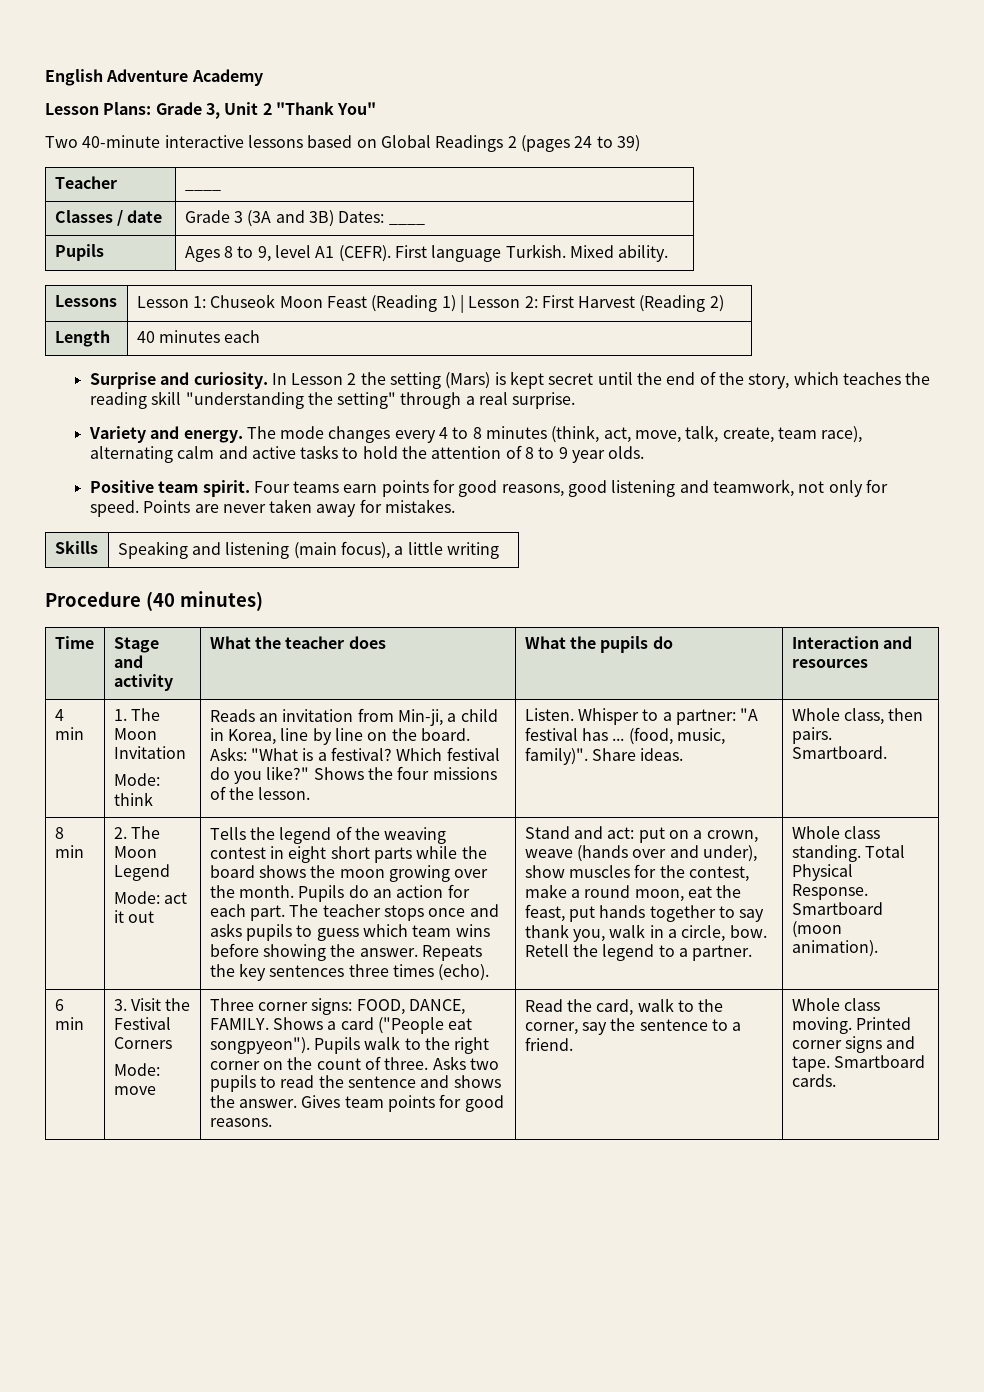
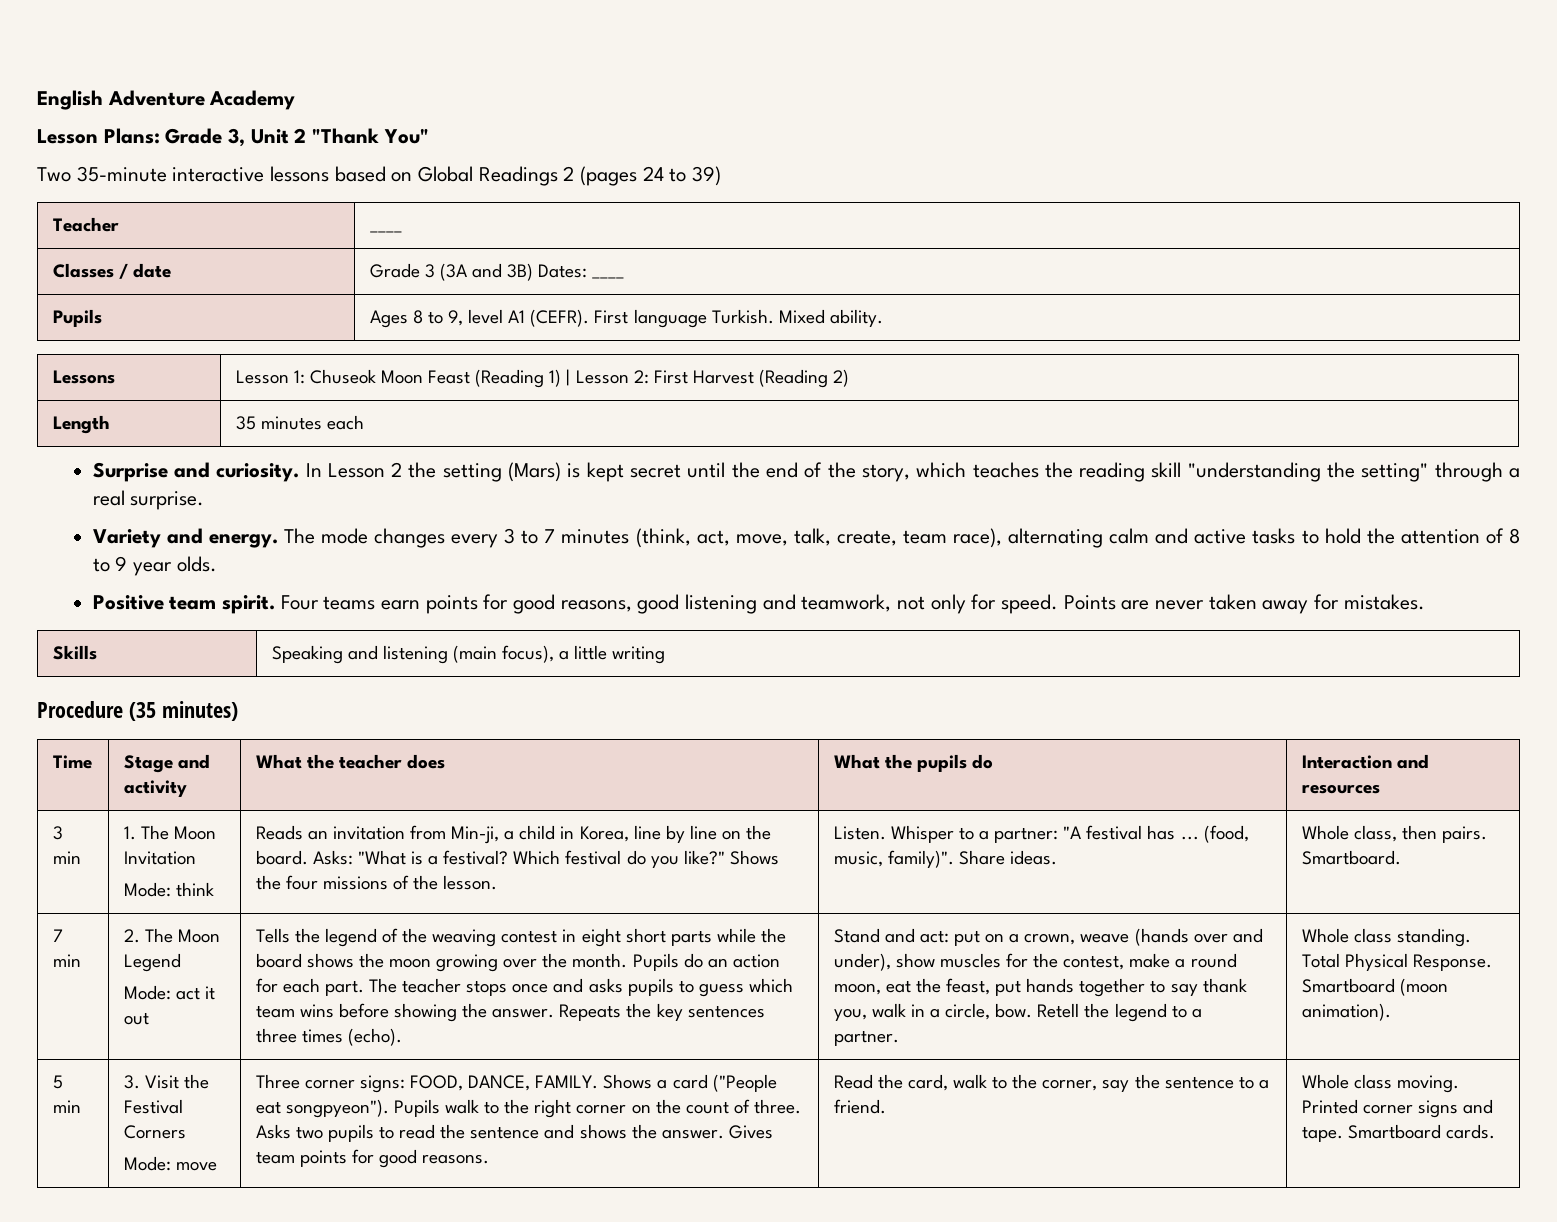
- Two 40-minute interactive lessons based on Global Readings 2 (pages 24 to 39)
+ Two 35-minute interactive lessons based on Global Readings 2 (pages 24 to 39)
- Length | 40 minutes each
+ Length | 35 minutes each
- The mode changes every 4 to 8 minutes (think, act, move, talk, create, team race), alternating calm and active tasks to hold the attention of 8 to 9 year olds.
+ The mode changes every 3 to 7 minutes (think, act, move, talk, create, team race), alternating calm and active tasks to hold the attention of 8 to 9 year olds.
- Procedure (40 minutes)
+ Procedure (35 minutes)
- 4 min
+ 3 min
- 8 min
+ 7 min
- 6 min
+ 5 min

